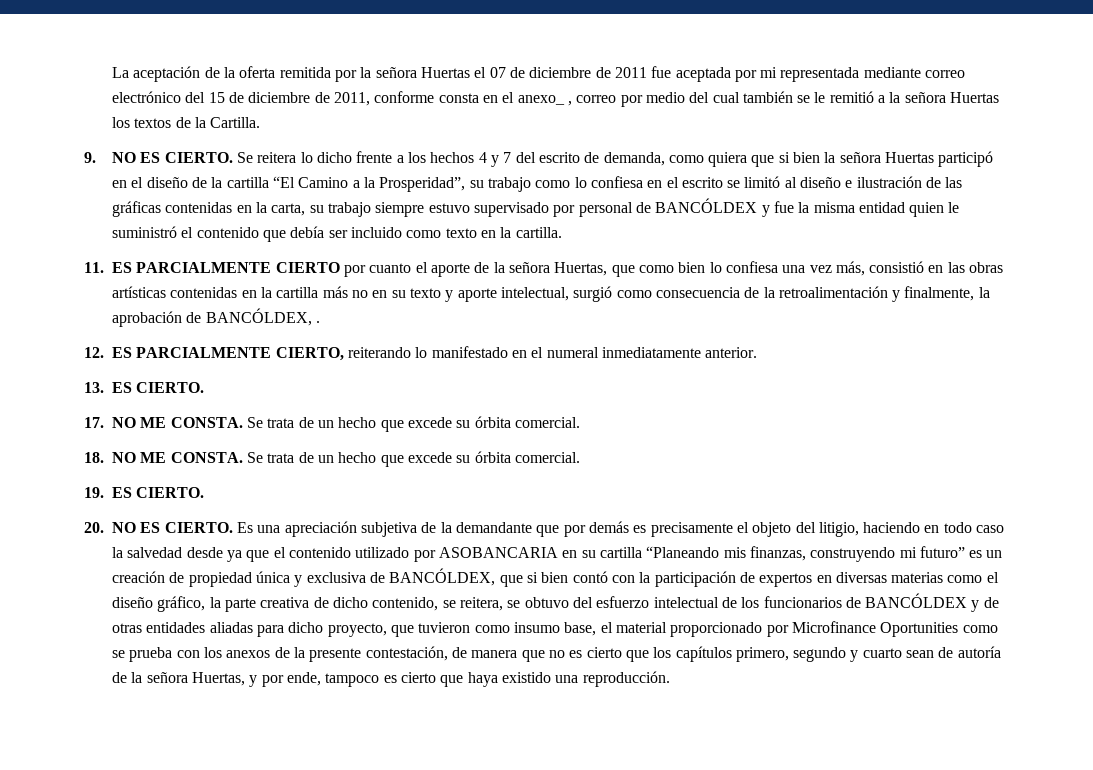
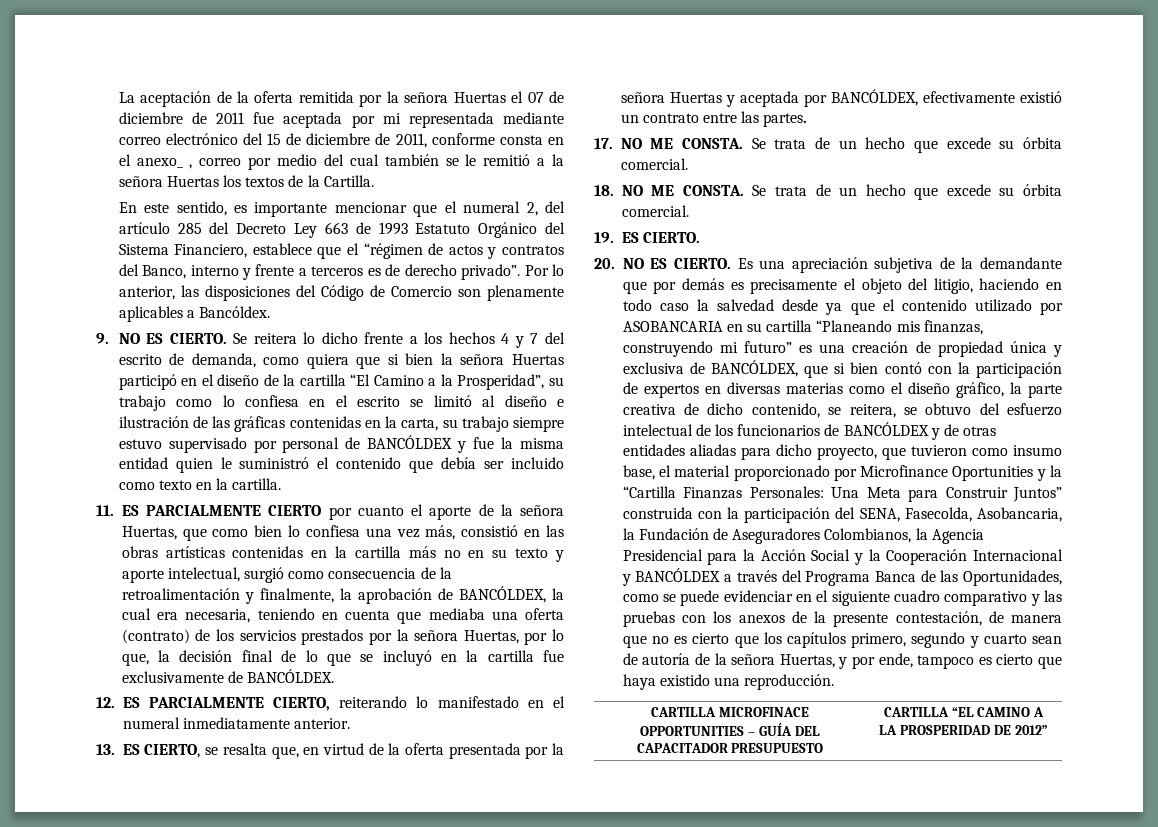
+ En este sentido, es importante mencionar que el numeral 2, del artículo 285 del Decreto Ley 663 de 1993 Estatuto Orgánico del Sistema Financiero, establece que el “régimen de actos y contratos del Banco, interno y frente a terceros es de derecho privado”. Por lo anterior, las disposiciones del Código de Comercio son plenamente aplicables a Bancóldex.
- 11. ES PARCIALMENTE CIERTO por cuanto el aporte de la señora Huertas, que como bien lo confiesa una vez más, consistió en las obras artísticas contenidas en la cartilla más no en su texto y aporte intelectual, surgió como consecuencia de la retroalimentación y finalmente, la aprobación de BANCÓLDEX, .
+ 11. ES PARCIALMENTE CIERTO por cuanto el aporte de la señora Huertas, que como bien lo confiesa una vez más, consistió en las obras artísticas contenidas en la cartilla más no en su texto y aporte intelectual, surgió como consecuencia de la retroalimentación y finalmente, la aprobación de BANCÓLDEX, la cual era necesaria, teniendo en cuenta que mediaba una oferta (contrato) de los servicios prestados por la señora Huertas, por lo que, la decisión final de lo que se incluyó en la cartilla fue exclusivamente de BANCÓLDEX.
- 13. ES CIERTO.
+ 13. ES CIERTO, se resalta que, en virtud de la oferta presentada por la señora Huertas y aceptada por BANCÓLDEX, efectivamente existió un contrato entre las partes.
- Es una apreciación subjetiva de la demandante que por demás es precisamente el objeto del litigio, haciendo en todo caso la salvedad desde ya que el contenido utilizado por ASOBANCARIA en su cartilla “Planeando mis finanzas, construyendo mi futuro” es un creación de propiedad única y exclusiva de BANCÓLDEX, que si bien contó con la participación de expertos en diversas materias como el diseño gráfico, la parte creativa de dicho contenido, se reitera, se obtuvo del esfuerzo intelectual de los funcionarios de BANCÓLDEX y de otras entidades aliadas para dicho proyecto, que tuvieron como insumo base, el material proporcionado por Microfinance Oportunities como se prueba con los anexos de la presente contestación, de manera que no es cierto que los capítulos primero, segundo y cuarto sean de autoría de la señora Huertas, y por ende, tampoco es cierto que haya existido una reproducción.
+ Es una apreciación subjetiva de la demandante que por demás es precisamente el objeto del litigio, haciendo en todo caso la salvedad desde ya que el contenido utilizado por ASOBANCARIA en su cartilla “Planeando mis finanzas, construyendo mi futuro” es una creación de propiedad única y exclusiva de BANCÓLDEX, que si bien contó con la participación de expertos en diversas materias como el diseño gráfico, la parte creativa de dicho contenido, se reitera, se obtuvo del esfuerzo intelectual de los funcionarios de BANCÓLDEX y de otras entidades aliadas para dicho proyecto, que tuvieron como insumo base, el material proporcionado por Microfinance Oportunities y la “Cartilla Finanzas Personales: Una Meta para Construir Juntos” construida con la participación del SENA, Fasecolda, Asobancaria, la Fundación de Aseguradores Colombianos, la Agencia Presidencial para la Acción Social y la Cooperación Internacional y BANCÓLDEX a través del Programa Banca de las Oportunidades, como se puede evidenciar en el siguiente cuadro comparativo y las pruebas con los anexos de la presente contestación, de manera que no es cierto que los capítulos primero, segundo y cuarto sean de autoría de la señora Huertas, y por ende, tampoco es cierto que haya existido una reproducción.
+ CARTILLA MICROFINACE OPPORTUNITIES – GUÍA DEL CAPACITADOR PRESUPUESTO | CARTILLA “EL CAMINO A LA PROSPERIDAD DE 2012”

